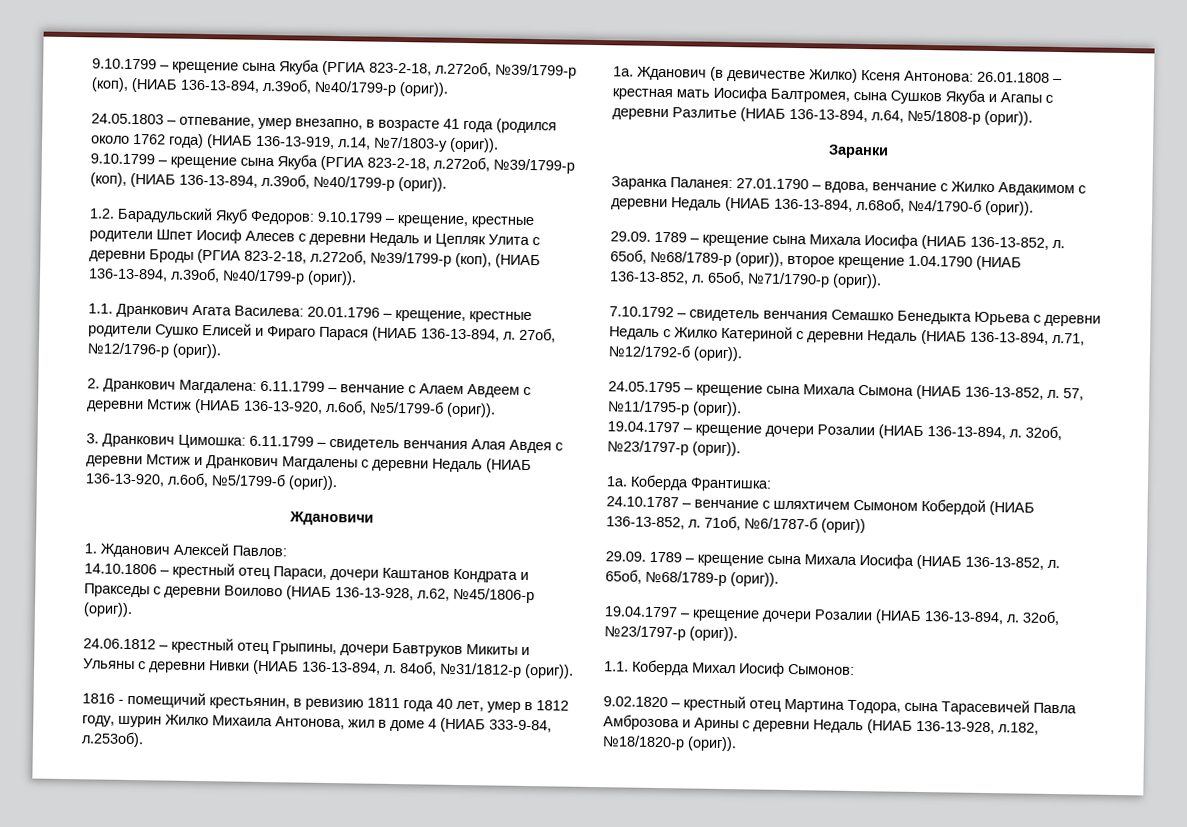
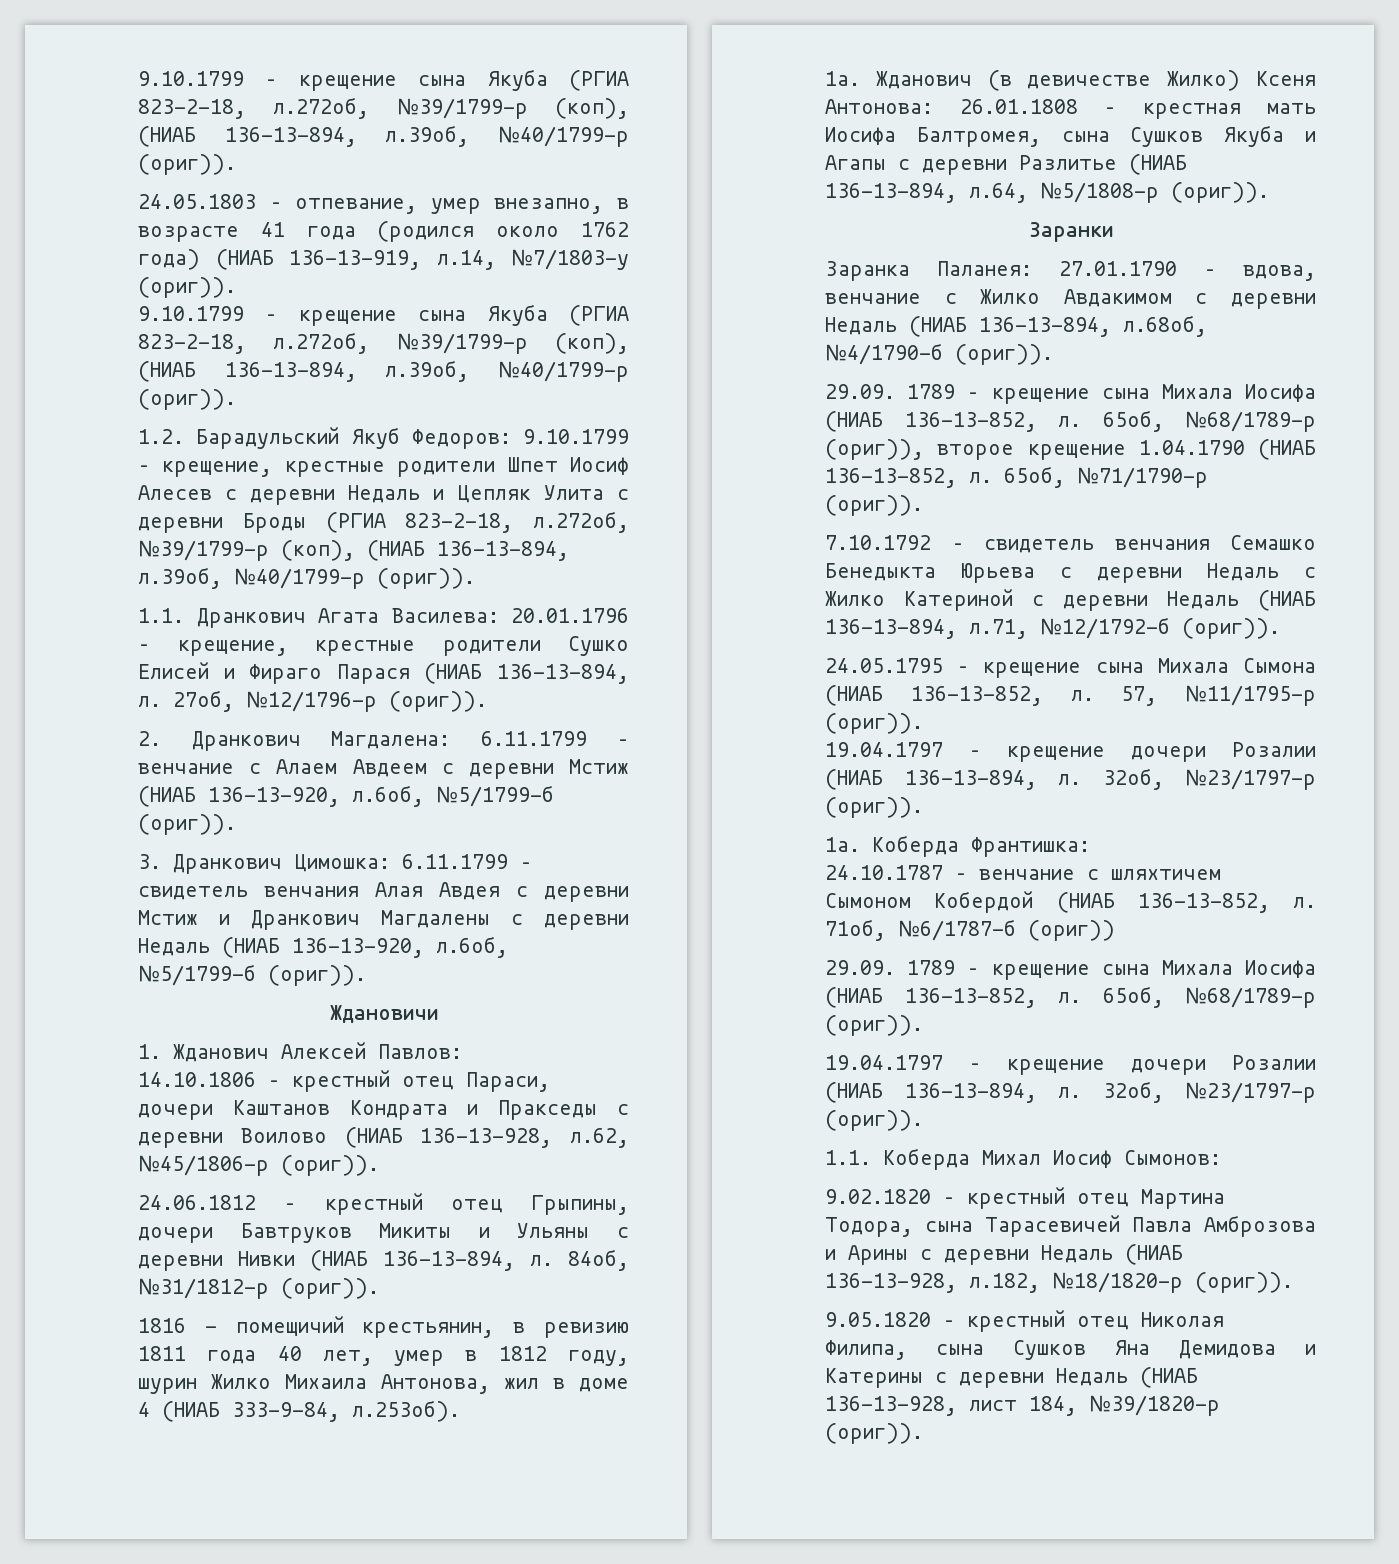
+ 9.05.1820 – крестный отец Николая Филипа, сына Сушков Яна Демидова и Катерины с деревни Недаль (НИАБ 136-13-928, лист 184, №39/1820-р (ориг)).

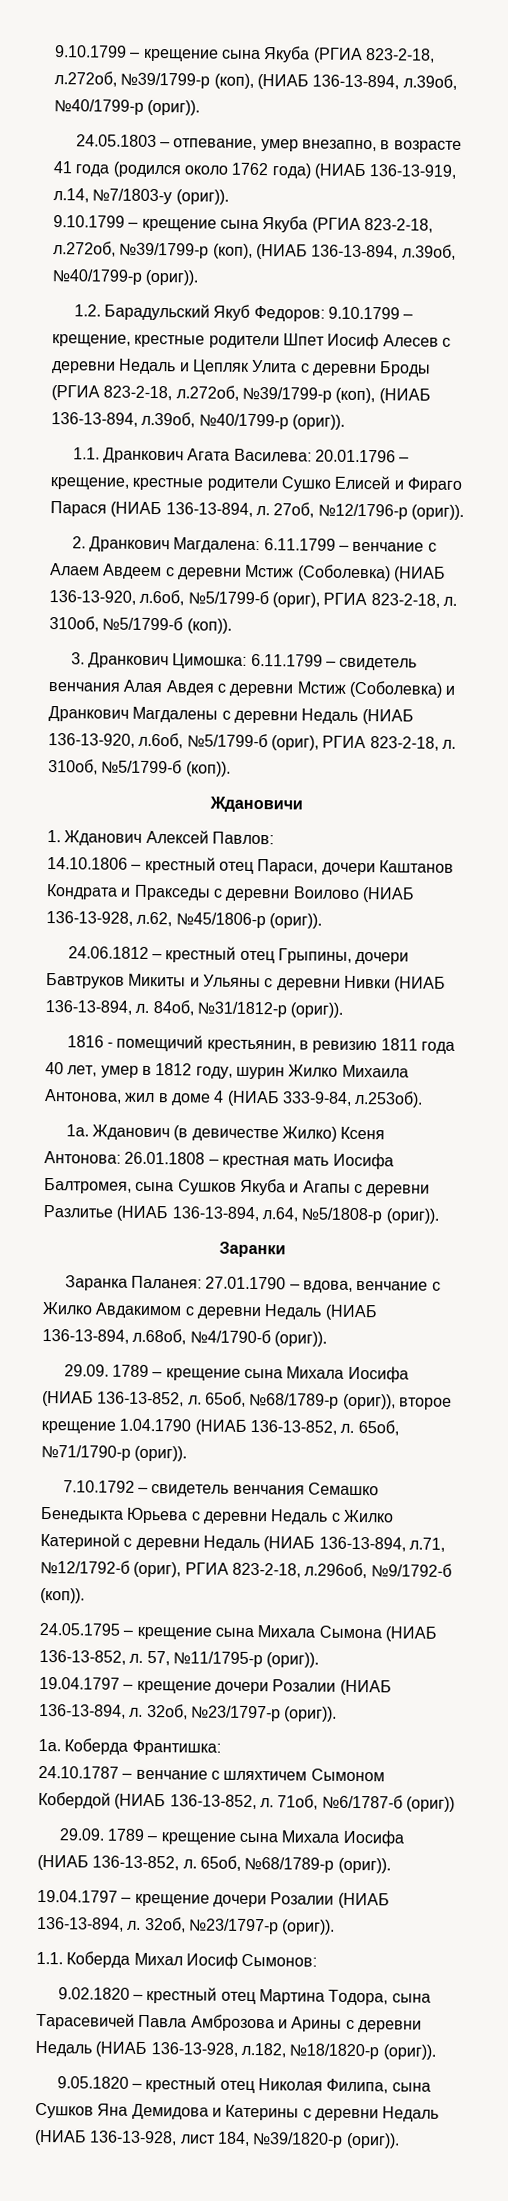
- 2. Дранкович Магдалена: 6.11.1799 – венчание с Алаем Авдеем с деревни Мстиж (НИАБ 136-13-920, л.6об, №5/1799-б (ориг)).
+ 2. Дранкович Магдалена: 6.11.1799 – венчание с Алаем Авдеем с деревни Мстиж (Соболевка) (НИАБ 136-13-920, л.6об, №5/1799-б (ориг), РГИА 823-2-18, л. 310об, №5/1799-б (коп)).
- 3. Дранкович Цимошка: 6.11.1799 – свидетель венчания Алая Авдея с деревни Мстиж и Дранкович Магдалены с деревни Недаль (НИАБ 136-13-920, л.6об, №5/1799-б (ориг)).
+ 3. Дранкович Цимошка: 6.11.1799 – свидетель венчания Алая Авдея с деревни Мстиж (Соболевка) и Дранкович Магдалены с деревни Недаль (НИАБ 136-13-920, л.6об, №5/1799-б (ориг), РГИА 823-2-18, л. 310об, №5/1799-б (коп)).
- 7.10.1792 – свидетель венчания Семашко Бенедыкта Юрьева с деревни Недаль с Жилко Катериной с деревни Недаль (НИАБ 136-13-894, л.71, №12/1792-б (ориг)).
+ 7.10.1792 – свидетель венчания Семашко Бенедыкта Юрьева с деревни Недаль с Жилко Катериной с деревни Недаль (НИАБ 136-13-894, л.71, №12/1792-б (ориг), РГИА 823-2-18, л.296об, №9/1792-б (коп)).

